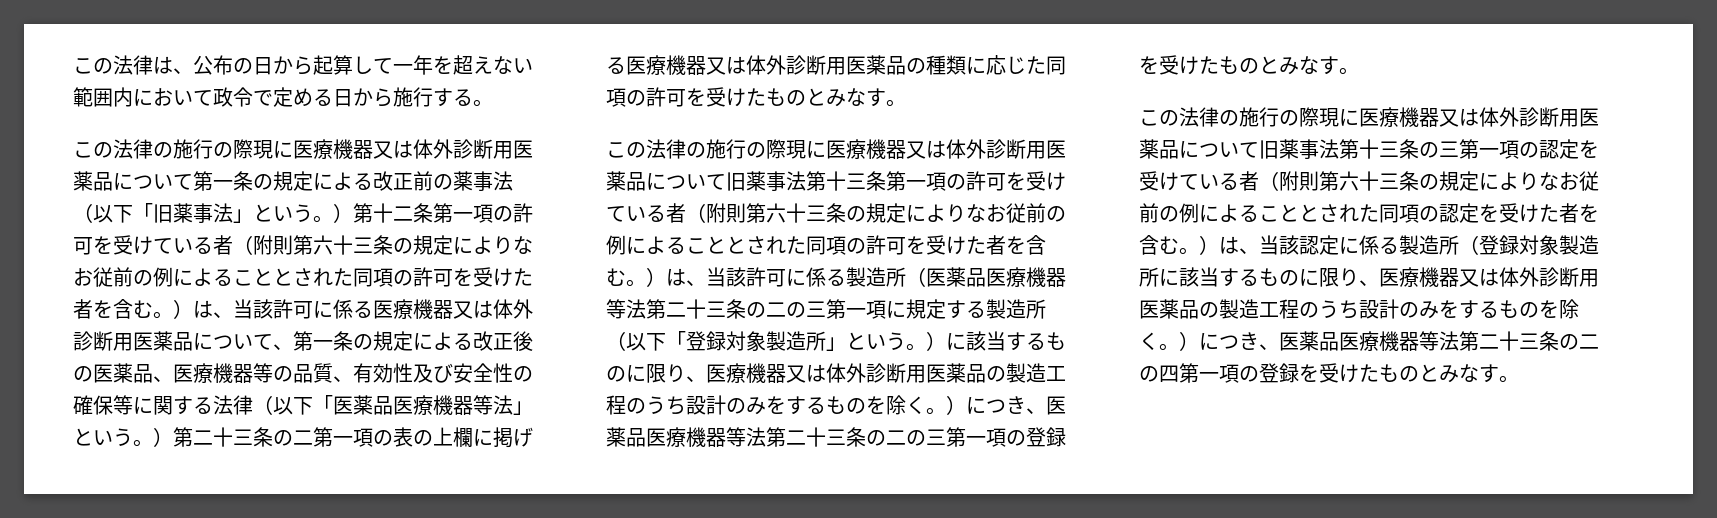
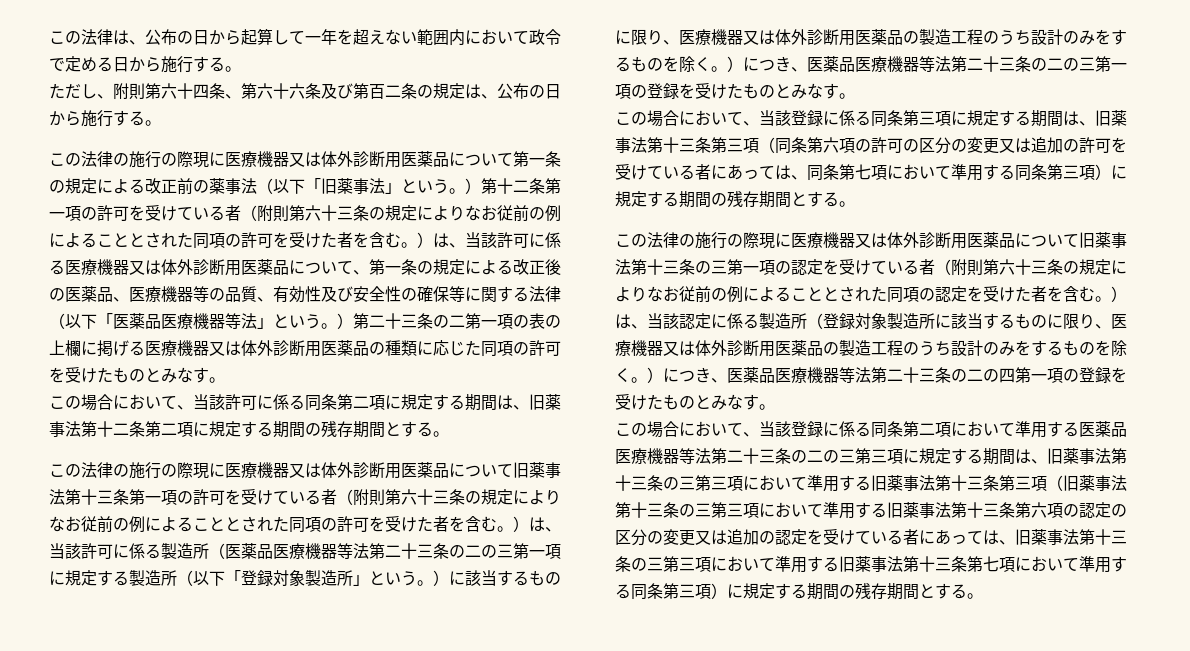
+ ただし、附則第六十四条、第六十六条及び第百二条の規定は、公布の日から施行する。
+ この場合において、当該許可に係る同条第二項に規定する期間は、旧薬事法第十二条第二項に規定する期間の残存期間とする。
+ この場合において、当該登録に係る同条第三項に規定する期間は、旧薬事法第十三条第三項（同条第六項の許可の区分の変更又は追加の許可を受けている者にあっては、同条第七項において準用する同条第三項）に規定する期間の残存期間とする。
+ この場合において、当該登録に係る同条第二項において準用する医薬品医療機器等法第二十三条の二の三第三項に規定する期間は、旧薬事法第十三条の三第三項において準用する旧薬事法第十三条第三項（旧薬事法第十三条の三第三項において準用する旧薬事法第十三条第六項の認定の区分の変更又は追加の認定を受けている者にあっては、旧薬事法第十三条の三第三項において準用する旧薬事法第十三条第七項において準用する同条第三項）に規定する期間の残存期間とする。

